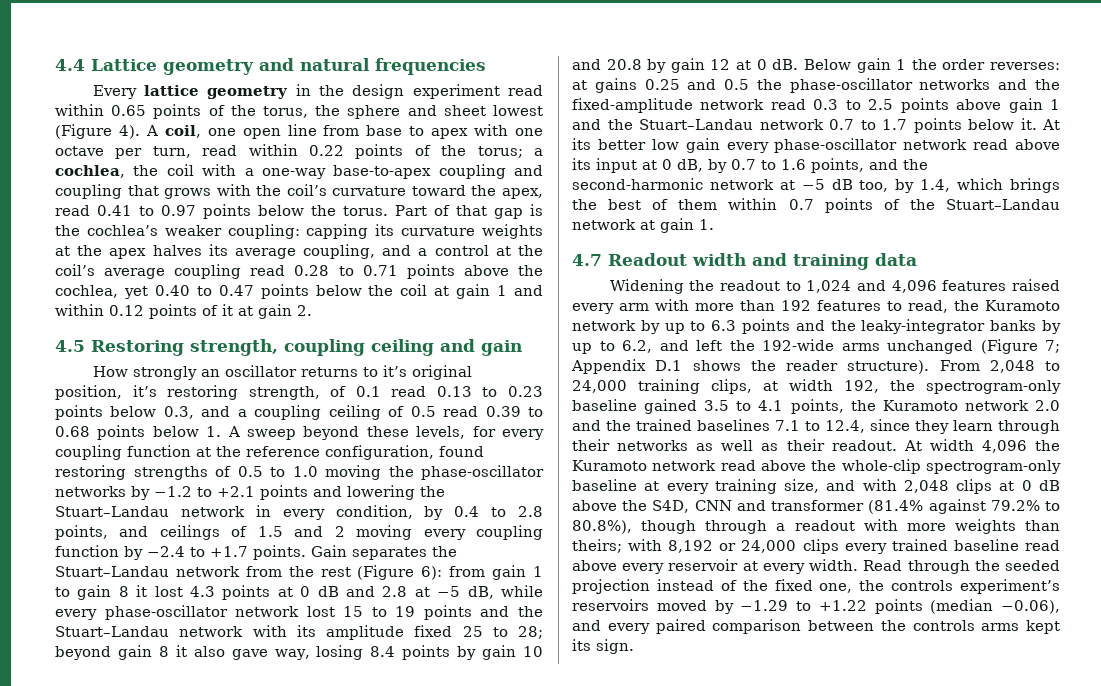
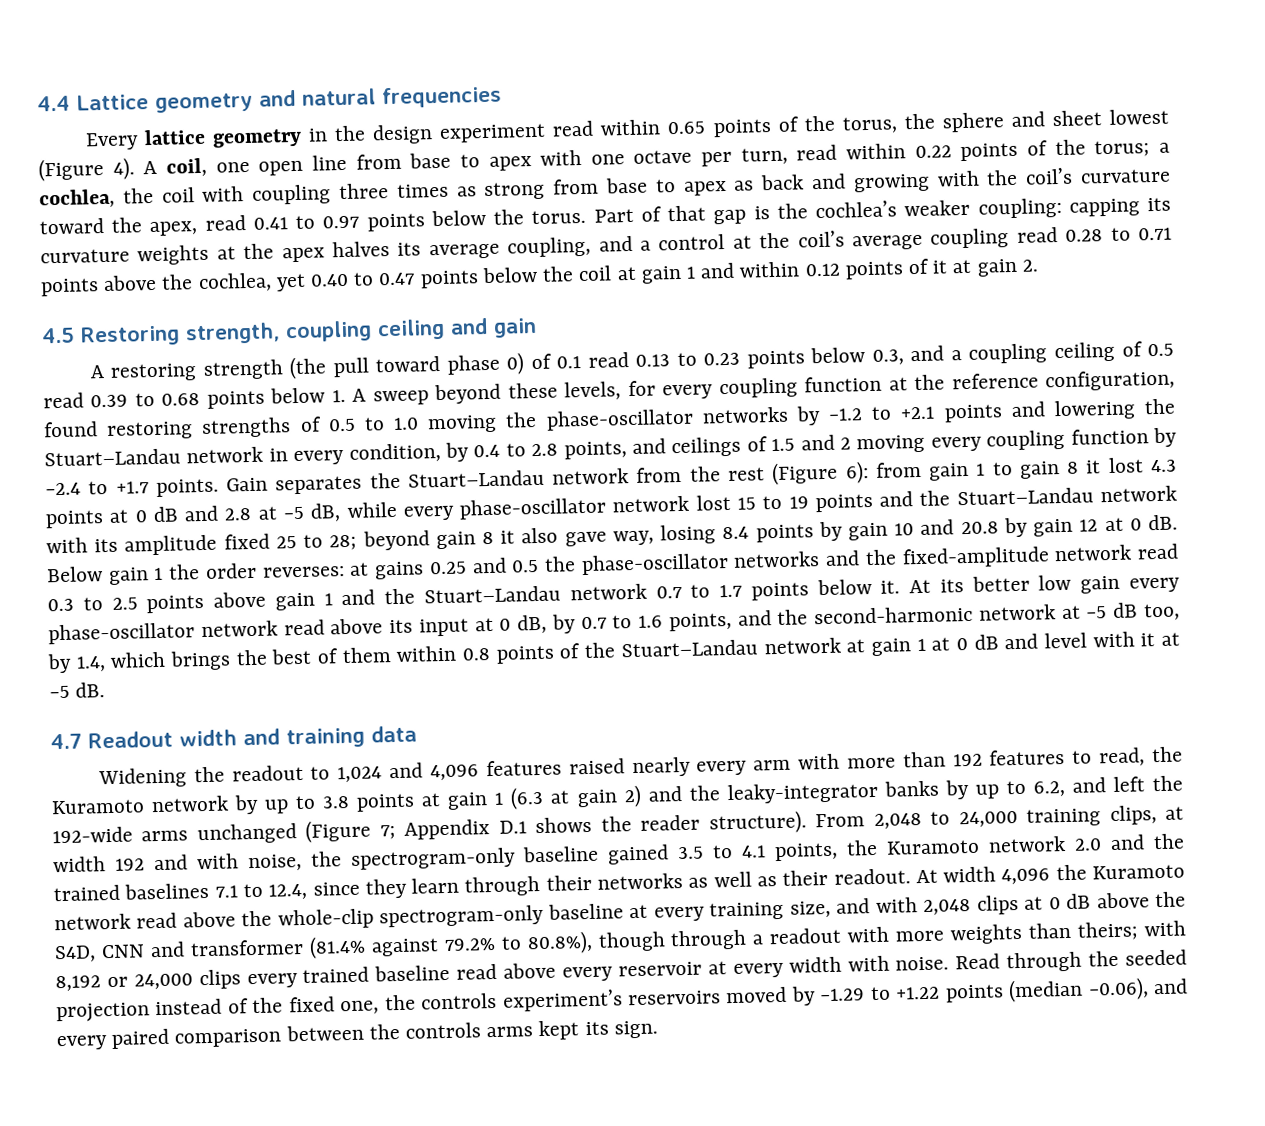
- A coil, one open line from base to apex with one octave per turn, read within 0.22 points of the torus; a cochlea, the coil with a one-way base-to-apex coupling and coupling that grows with the coil’s curvature toward the apex, read 0.41 to 0.97 points below the torus.
+ A coil, one open line from base to apex with one octave per turn, read within 0.22 points of the torus; a cochlea, the coil with coupling three times as strong from base to apex as back and growing with the coil’s curvature toward the apex, read 0.41 to 0.97 points below the torus.
- How strongly an oscillator returns to it’s original position, it’s restoring strength, of 0.1 read 0.13 to 0.23 points below 0.3, and a coupling ceiling of 0.5 read 0.39 to 0.68 points below 1. A sweep beyond these levels, for every coupling function at the reference configuration, found restoring strengths of 0.5 to 1.0 moving the phase-oscillator networks by −1.2 to +2.1 points and lowering the Stuart–Landau network in every condition, by 0.4 to 2.8 points, and ceilings of 1.5 and 2 moving every coupling function by −2.4 to +1.7 points.
+ A restoring strength (the pull toward phase 0) of 0.1 read 0.13 to 0.23 points below 0.3, and a coupling ceiling of 0.5 read 0.39 to 0.68 points below 1. A sweep beyond these levels, for every coupling function at the reference configuration, found restoring strengths of 0.5 to 1.0 moving the phase-oscillator networks by −1.2 to +2.1 points and lowering the Stuart–Landau network in every condition, by 0.4 to 2.8 points, and ceilings of 1.5 and 2 moving every coupling function by −2.4 to +1.7 points.
- At its better low gain every phase-oscillator network read above its input at 0 dB, by 0.7 to 1.6 points, and the second-harmonic network at −5 dB too, by 1.4, which brings the best of them within 0.7 points of the Stuart–Landau network at gain 1.
+ At its better low gain every phase-oscillator network read above its input at 0 dB, by 0.7 to 1.6 points, and the second-harmonic network at −5 dB too, by 1.4, which brings the best of them within 0.8 points of the Stuart–Landau network at gain 1 at 0 dB and level with it at −5 dB.
- Widening the readout to 1,024 and 4,096 features raised every arm with more than 192 features to read, the Kuramoto network by up to 6.3 points and the leaky-integrator banks by up to 6.2, and left the 192-wide arms unchanged (Figure 7; Appendix D.1 shows the reader structure).
+ Widening the readout to 1,024 and 4,096 features raised nearly every arm with more than 192 features to read, the Kuramoto network by up to 3.8 points at gain 1 (6.3 at gain 2) and the leaky-integrator banks by up to 6.2, and left the 192-wide arms unchanged (Figure 7; Appendix D.1 shows the reader structure).
- From 2,048 to 24,000 training clips, at width 192, the spectrogram-only baseline gained 3.5 to 4.1 points, the Kuramoto network 2.0 and the trained baselines 7.1 to 12.4, since they learn through their networks as well as their readout.
+ From 2,048 to 24,000 training clips, at width 192 and with noise, the spectrogram-only baseline gained 3.5 to 4.1 points, the Kuramoto network 2.0 and the trained baselines 7.1 to 12.4, since they learn through their networks as well as their readout.
- At width 4,096 the Kuramoto network read above the whole-clip spectrogram-only baseline at every training size, and with 2,048 clips at 0 dB above the S4D, CNN and transformer (81.4% against 79.2% to 80.8%), though through a readout with more weights than theirs; with 8,192 or 24,000 clips every trained baseline read above every reservoir at every width.
+ At width 4,096 the Kuramoto network read above the whole-clip spectrogram-only baseline at every training size, and with 2,048 clips at 0 dB above the S4D, CNN and transformer (81.4% against 79.2% to 80.8%), though through a readout with more weights than theirs; with 8,192 or 24,000 clips every trained baseline read above every reservoir at every width with noise.

